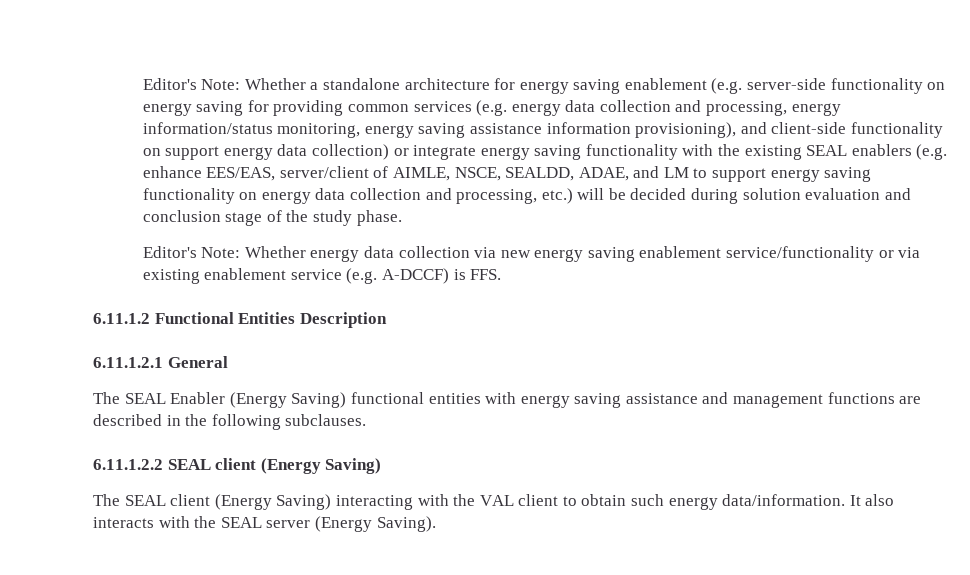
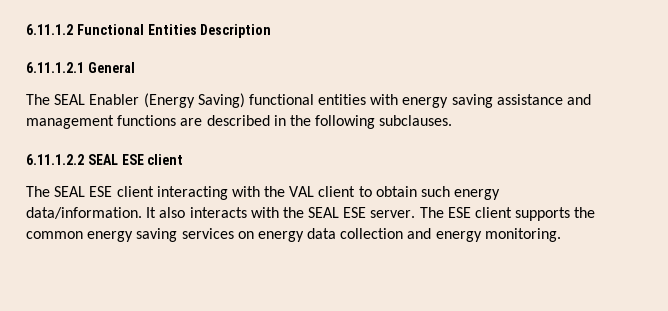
- Editor's Note: Whether a standalone architecture for energy saving enablement (e.g. server-side functionality on energy saving for providing common services (e.g. energy data collection and processing, energy information/status monitoring, energy saving assistance information provisioning), and client-side functionality on support energy data collection) or integrate energy saving functionality with the existing SEAL enablers (e.g. enhance EES/EAS, server/client of AIMLE, NSCE, SEALDD, ADAE, and LM to support energy saving functionality on energy data collection and processing, etc.) will be decided during solution evaluation and conclusion stage of the study phase.
- Editor's Note: Whether energy data collection via new energy saving enablement service/functionality or via existing enablement service (e.g. A-DCCF) is FFS.
- 6.11.1.2.2 SEAL client (Energy Saving)
- The SEAL client (Energy Saving) interacting with the VAL client to obtain such energy data/information.
+ 6.11.1.2.2 SEAL ESE client
+ The SEAL ESE client interacting with the VAL client to obtain such energy data/information.
- It also interacts with the SEAL server (Energy Saving).
+ It also interacts with the SEAL ESE server. The ESE client supports the common energy saving services on energy data collection and energy monitoring.

